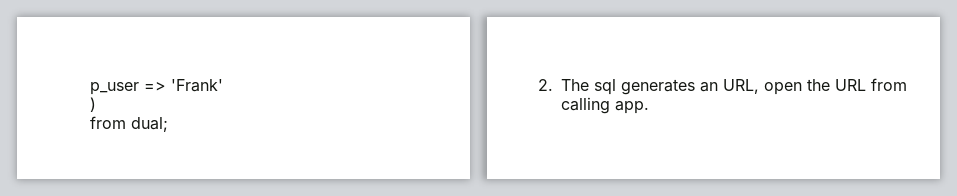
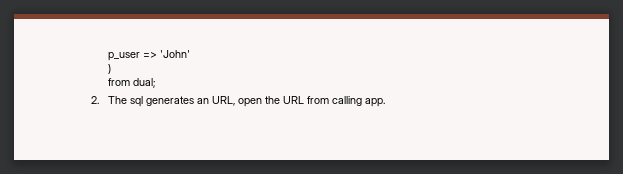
- p_user => 'Frank'
+ p_user => 'John'

